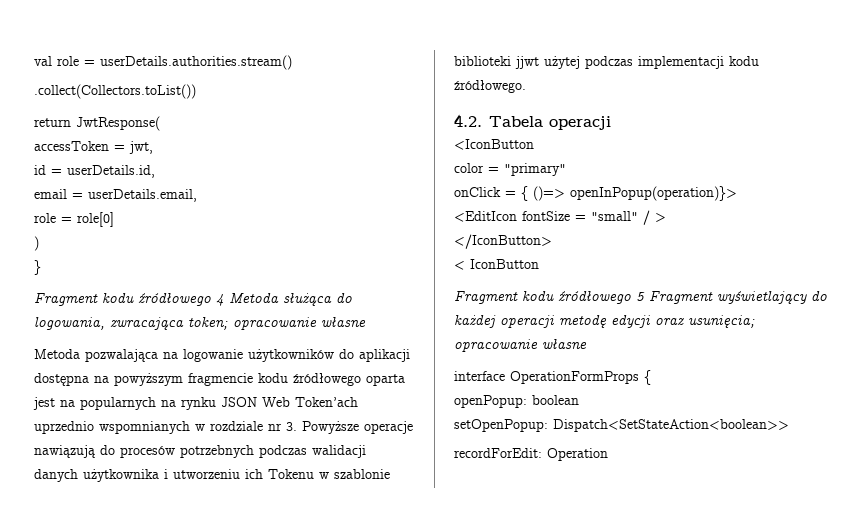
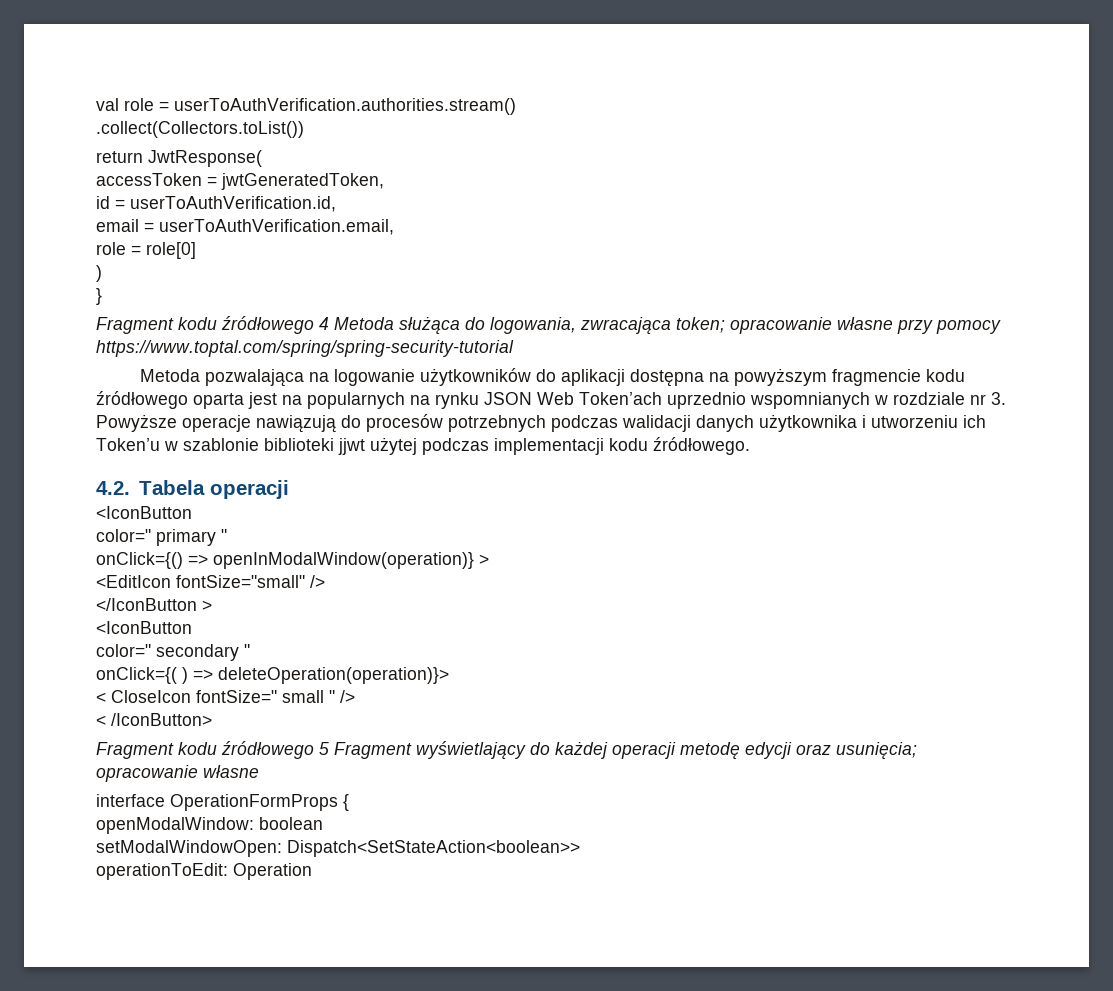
- val role = userDetails.authorities.stream()
+ val role = userToAuthVerification.authorities.stream()
- accessToken = jwt,
+ accessToken = jwtGeneratedToken,
- id = userDetails.id,
+ id = userToAuthVerification.id,
- email = userDetails.email,
+ email = userToAuthVerification.email,
- Fragment kodu źródłowego 4 Metoda służąca do logowania, zwracająca token; opracowanie własne
+ Fragment kodu źródłowego 4 Metoda służąca do logowania, zwracająca token; opracowanie własne przy pomocy https://www.toptal.com/spring/spring-security-tutorial
- Metoda pozwalająca na logowanie użytkowników do aplikacji dostępna na powyższym fragmencie kodu źródłowego oparta jest na popularnych na rynku JSON Web Token’ach uprzednio wspomnianych w rozdziale nr 3. Powyższe operacje nawiązują do procesów potrzebnych podczas walidacji danych użytkownika i utworzeniu ich Tokenu w szablonie biblioteki jjwt użytej podczas implementacji kodu źródłowego.
+ Metoda pozwalająca na logowanie użytkowników do aplikacji dostępna na powyższym fragmencie kodu źródłowego oparta jest na popularnych na rynku JSON Web Token’ach uprzednio wspomnianych w rozdziale nr 3. Powyższe operacje nawiązują do procesów potrzebnych podczas walidacji danych użytkownika i utworzeniu ich Token’u w szablonie biblioteki jjwt użytej podczas implementacji kodu źródłowego.
- color = "primary"
- onClick = { ()=> openInPopup(operation)}>
- <EditIcon fontSize = "small" / >
- </IconButton>
- < IconButton
+ color=" primary "
+ onClick={() => openInModalWindow(operation)} >
+ <EditIcon fontSize="small" />
+ </IconButton >
+ <IconButton
+ color=" secondary "
+ onClick={( ) => deleteOperation(operation)}>
+ < CloseIcon fontSize=" small " />
+ < /IconButton>
- openPopup: boolean
+ openModalWindow: boolean
- setOpenPopup: Dispatch<SetStateAction<boolean>>
+ setModalWindowOpen: Dispatch<SetStateAction<boolean>>
- recordForEdit: Operation
+ operationToEdit: Operation

